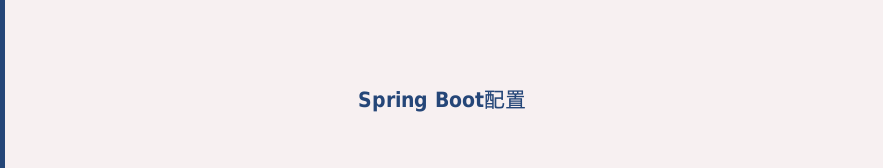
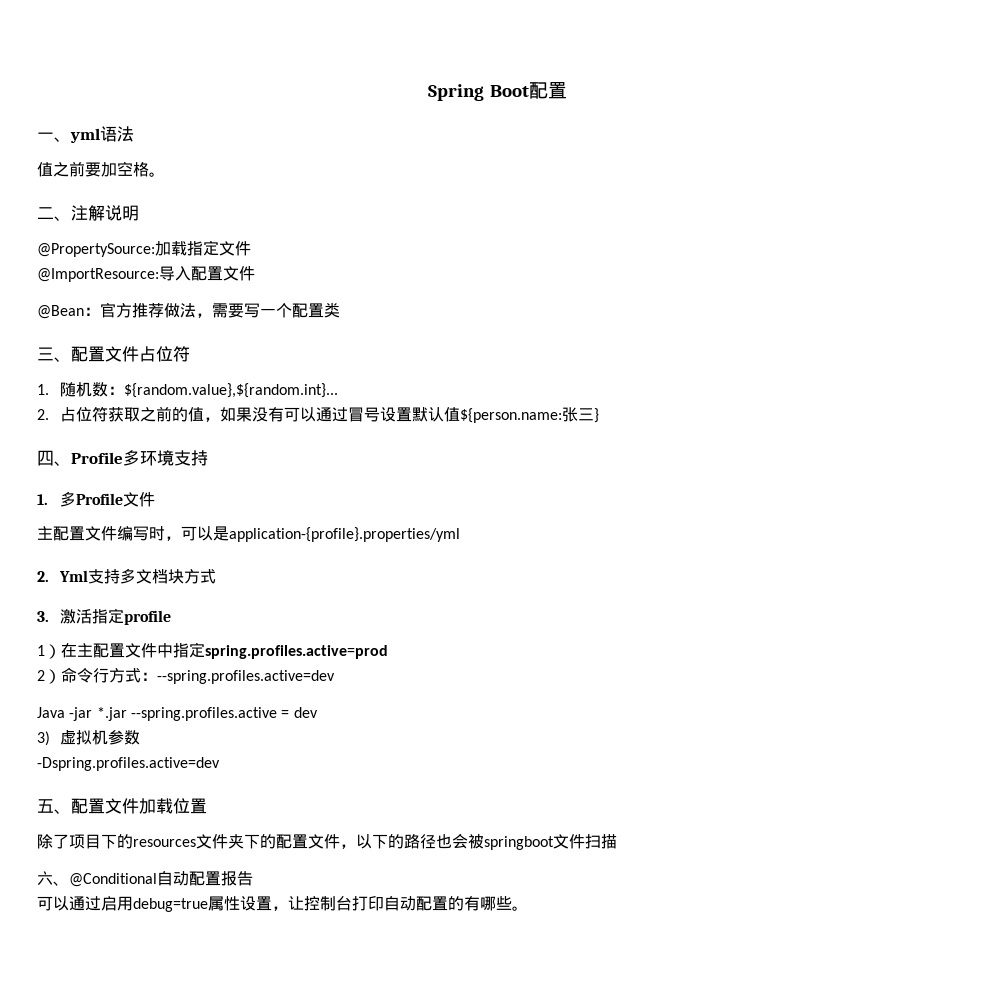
+ 一、yml语法
+ 值之前要加空格。
+ 二、注解说明
+ @PropertySource:加载指定文件
+ @ImportResource:导入配置文件
+ @Bean：官方推荐做法，需要写一个配置类
+ 三、配置文件占位符
+ 1.随机数：${random.value},${random.int}...
+ 2.占位符获取之前的值，如果没有可以通过冒号设置默认值${person.name:张三}
+ 四、Profile多环境支持
+ 1.多Profile文件
+ 主配置文件编写时，可以是application-{profile}.properties/yml
+ 2. Yml支持多文档块方式
+ 3.激活指定profile
+ 1）在主配置文件中指定spring.profiles.active=prod
+ 2）命令行方式：--spring.profiles.active=dev
+ Java -jar *.jar --spring.profiles.active = dev
+ 3)虚拟机参数
+ -Dspring.profiles.active=dev
+ 五、配置文件加载位置
+ 除了项目下的resources文件夹下的配置文件，以下的路径也会被springboot文件扫描
+ 六、@Conditional自动配置报告
+ 可以通过启用debug=true属性设置，让控制台打印自动配置的有哪些。

